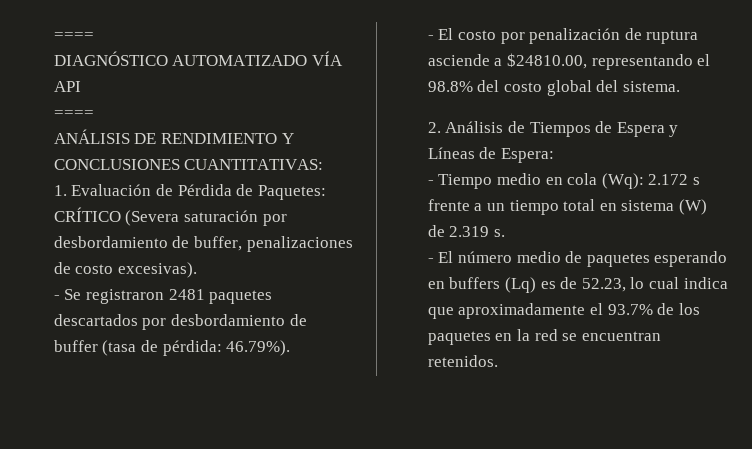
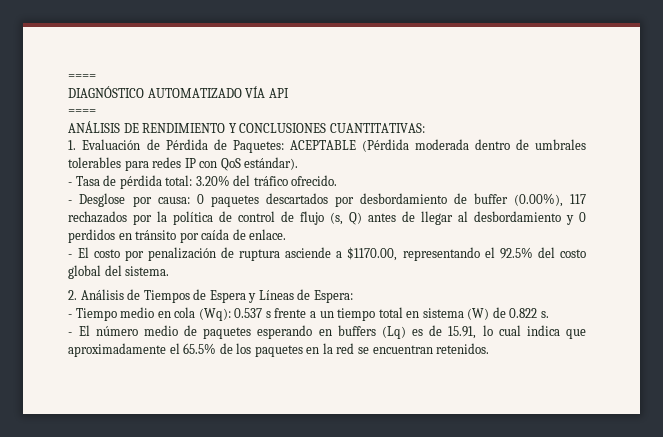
- 1. Evaluación de Pérdida de Paquetes: CRÍTICO (Severa saturación por desbordamiento de buffer, penalizaciones de costo excesivas).
- - Se registraron 2481 paquetes descartados por desbordamiento de buffer (tasa de pérdida: 46.79%).
+ 1. Evaluación de Pérdida de Paquetes: ACEPTABLE (Pérdida moderada dentro de umbrales tolerables para redes IP con QoS estándar).
+ - Tasa de pérdida total: 3.20% del tráfico ofrecido.
+ - Desglose por causa: 0 paquetes descartados por desbordamiento de buffer (0.00%), 117 rechazados por la política de control de flujo (s, Q) antes de llegar al desbordamiento y 0 perdidos en tránsito por caída de enlace.
- - El costo por penalización de ruptura asciende a $24810.00, representando el 98.8% del costo global del sistema.
+ - El costo por penalización de ruptura asciende a $1170.00, representando el 92.5% del costo global del sistema.
- - Tiempo medio en cola (Wq): 2.172 s frente a un tiempo total en sistema (W) de 2.319 s.
+ - Tiempo medio en cola (Wq): 0.537 s frente a un tiempo total en sistema (W) de 0.822 s.
- - El número medio de paquetes esperando en buffers (Lq) es de 52.23, lo cual indica que aproximadamente el 93.7% de los paquetes en la red se encuentran retenidos.
+ - El número medio de paquetes esperando en buffers (Lq) es de 15.91, lo cual indica que aproximadamente el 65.5% de los paquetes en la red se encuentran retenidos.

